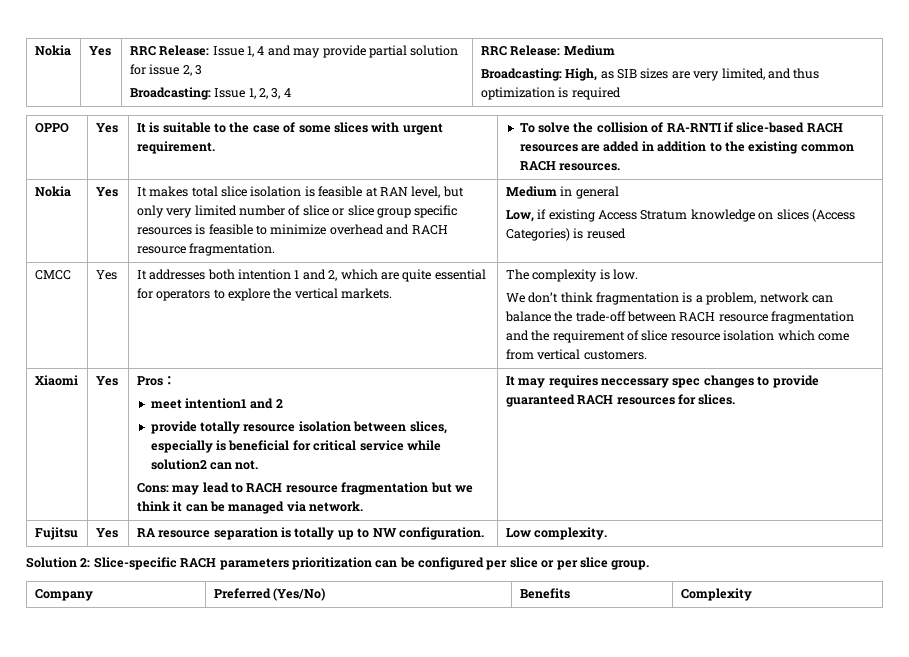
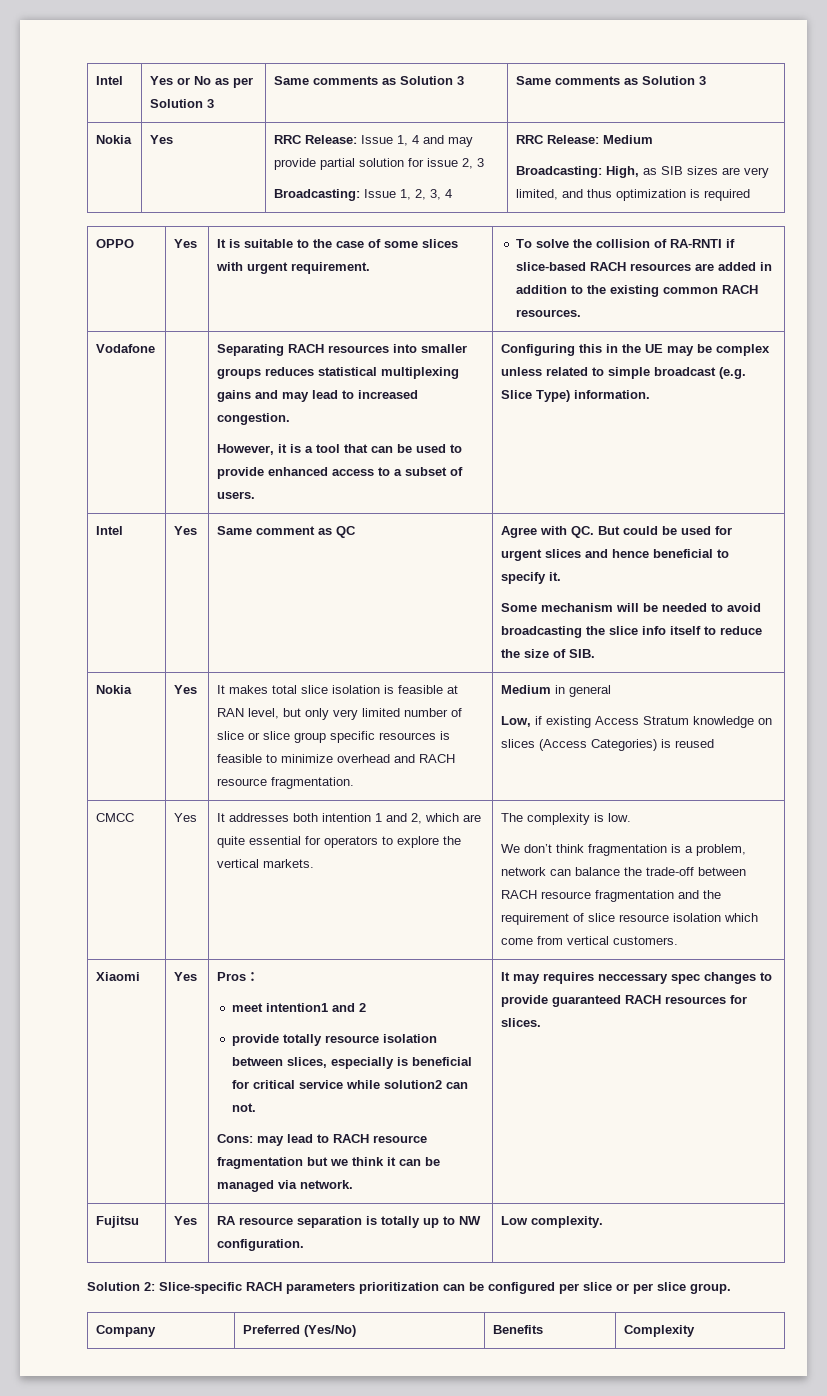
+ Intel | Yes or No as per Solution 3 | Same comments as Solution 3 | Same comments as Solution 3
+ Vodafone | | Separating RACH resources into smaller groups reduces statistical multiplexing gains and may lead to increased congestion.
+ However, it is a tool that can be used to provide enhanced access to a subset of users. | Configuring this in the UE may be complex unless related to simple broadcast (e.g. Slice Type) information.
+ Intel | Yes | Same comment as QC | Agree with QC. But could be used for urgent slices and hence beneficial to specify it.
+ Some mechanism will be needed to avoid broadcasting the slice info itself to reduce the size of SIB.

